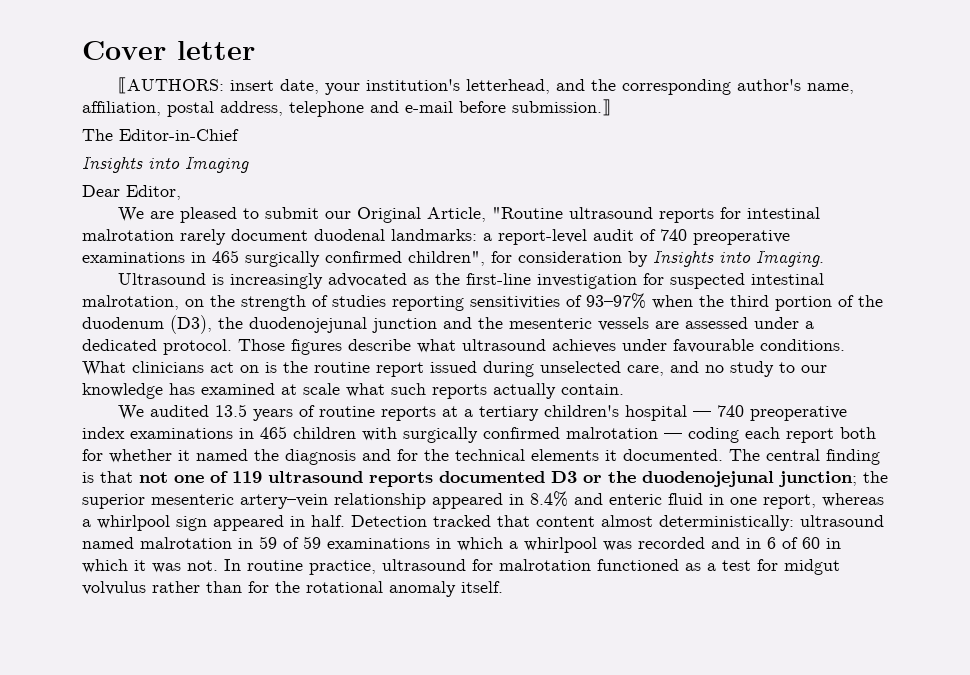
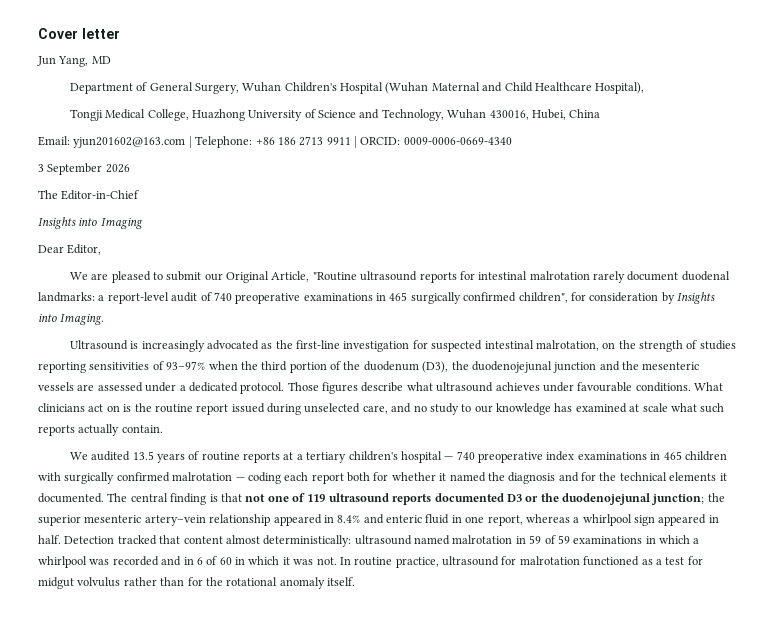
- ⟦AUTHORS: insert date, your institution's letterhead, and the corresponding author's name, affiliation, postal address, telephone and e-mail before submission.⟧
+ Jun Yang, MD
+ Department of General Surgery, Wuhan Children's Hospital (Wuhan Maternal and Child Healthcare Hospital),
+ Tongji Medical College, Huazhong University of Science and Technology, Wuhan 430016, Hubei, China
+ Email: yjun201602@163.com | Telephone: +86 186 2713 9911 | ORCID: 0009-0006-0669-4340
+ 3 September 2026

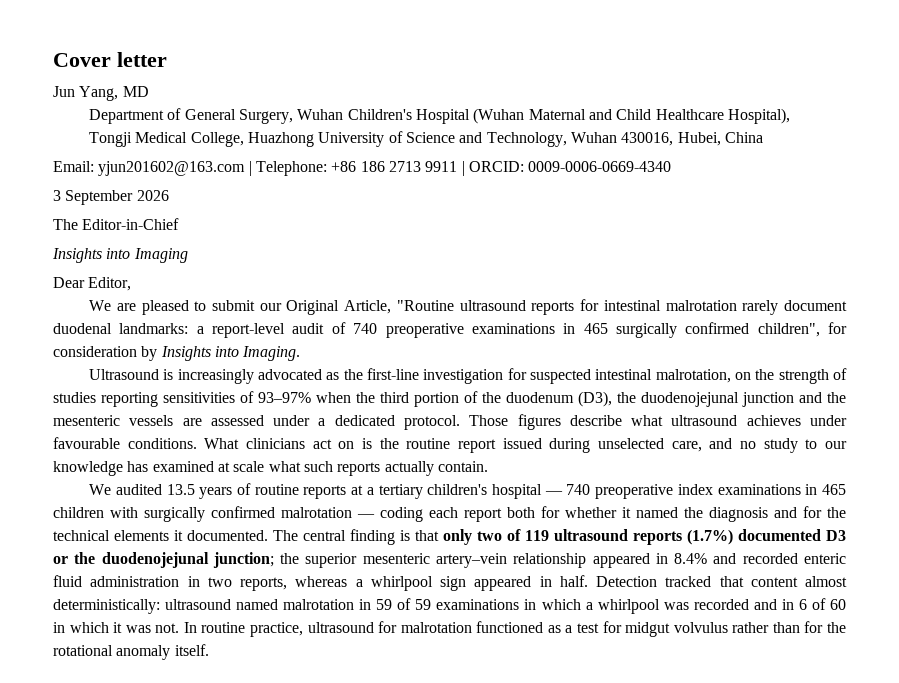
- The central finding is that not one of 119 ultrasound reports documented D3 or the duodenojejunal junction; the superior mesenteric artery–vein relationship appeared in 8.4% and enteric fluid in one report, whereas a whirlpool sign appeared in half.
+ The central finding is that only two of 119 ultrasound reports (1.7%) documented D3 or the duodenojejunal junction; the superior mesenteric artery–vein relationship appeared in 8.4% and recorded enteric fluid administration in two reports, whereas a whirlpool sign appeared in half.

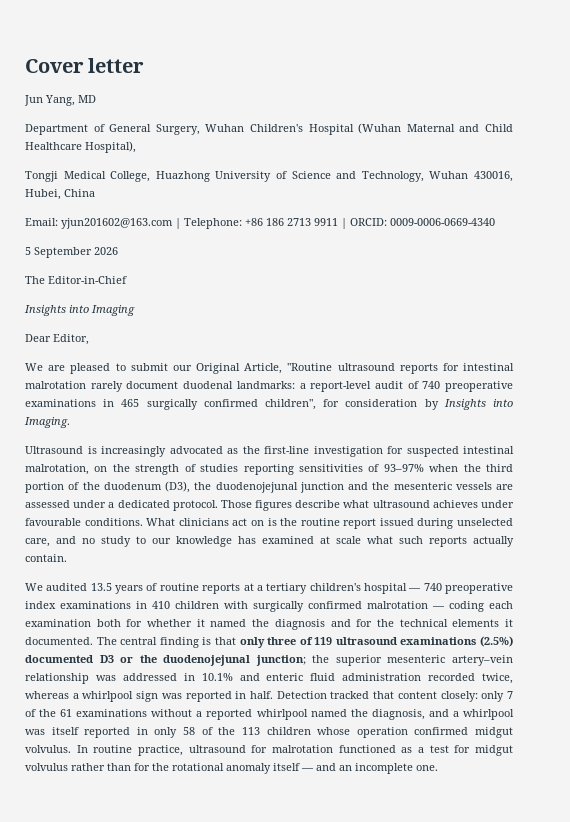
- 3 September 2026
+ 5 September 2026
- We audited 13.5 years of routine reports at a tertiary children's hospital — 740 preoperative index examinations in 465 children with surgically confirmed malrotation — coding each report both for whether it named the diagnosis and for the technical elements it documented.
+ We audited 13.5 years of routine reports at a tertiary children's hospital — 740 preoperative index examinations in 410 children with surgically confirmed malrotation — coding each examination both for whether it named the diagnosis and for the technical elements it documented.
- The central finding is that only two of 119 ultrasound reports (1.7%) documented D3 or the duodenojejunal junction; the superior mesenteric artery–vein relationship appeared in 8.4% and recorded enteric fluid administration in two reports, whereas a whirlpool sign appeared in half.
+ The central finding is that only three of 119 ultrasound examinations (2.5%) documented D3 or the duodenojejunal junction; the superior mesenteric artery–vein relationship was addressed in 10.1% and enteric fluid administration recorded twice, whereas a whirlpool sign was reported in half.
- Detection tracked that content almost deterministically: ultrasound named malrotation in 59 of 59 examinations in which a whirlpool was recorded and in 6 of 60 in which it was not.
+ Detection tracked that content closely: only 7 of the 61 examinations without a reported whirlpool named the diagnosis, and a whirlpool was itself reported in only 58 of the 113 children whose operation confirmed midgut volvulus.
- In routine practice, ultrasound for malrotation functioned as a test for midgut volvulus rather than for the rotational anomaly itself.
+ In routine practice, ultrasound for malrotation functioned as a test for midgut volvulus rather than for the rotational anomaly itself — and an incomplete one.

